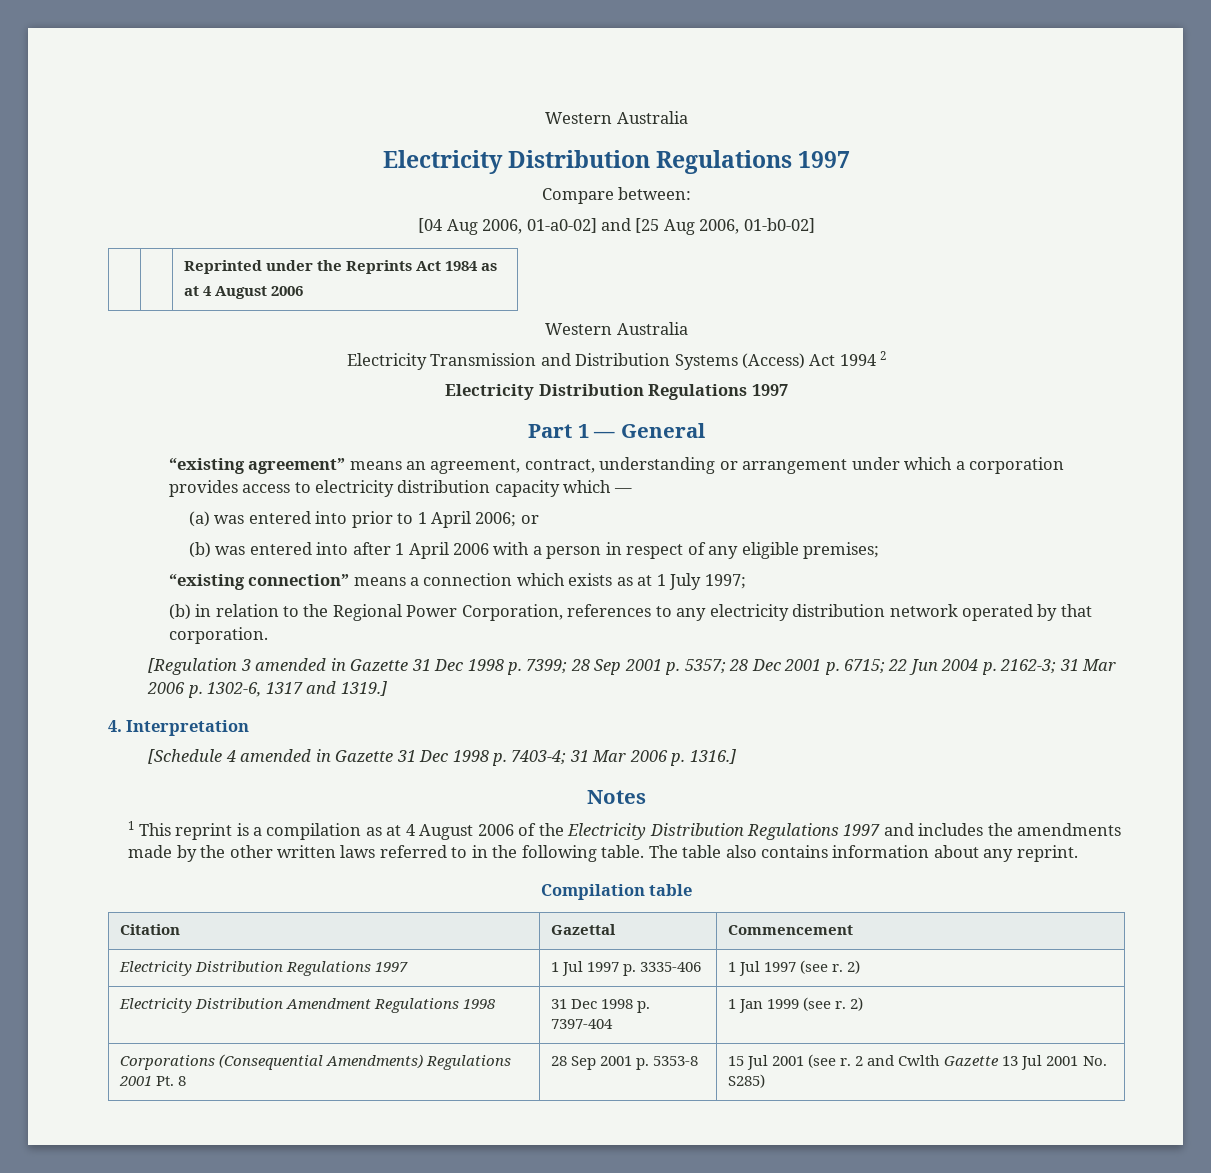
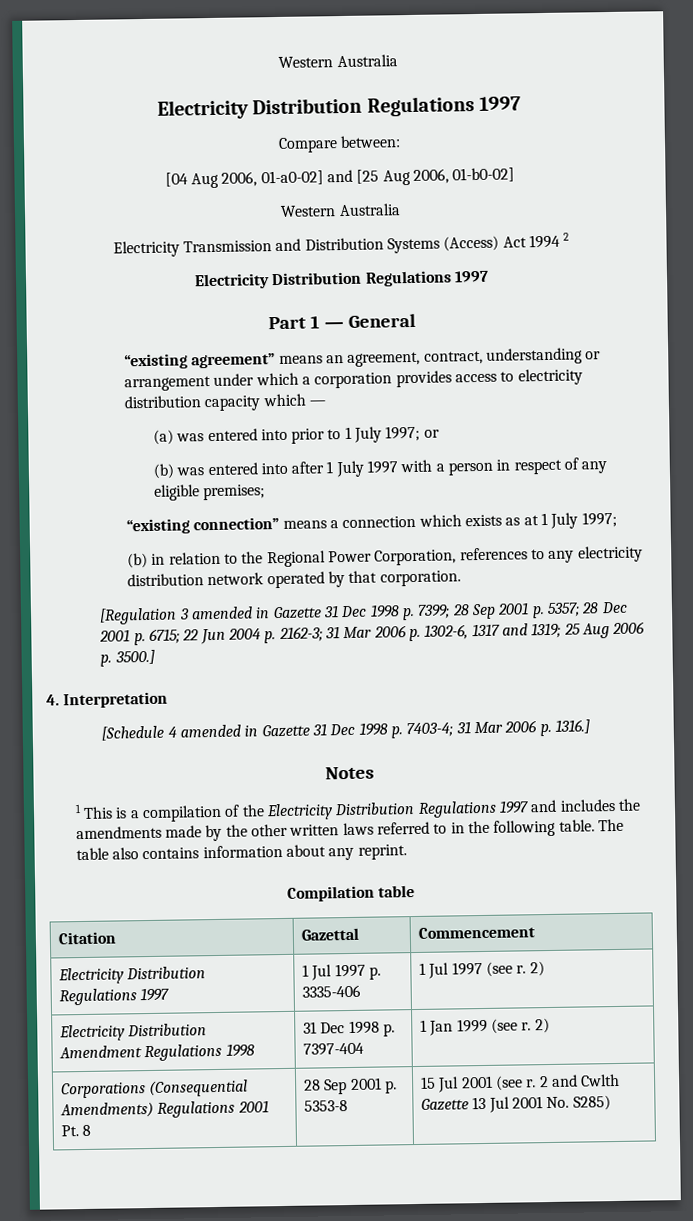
- | | Reprinted under the Reprints Act 1984 as
- at 4 August 2006
- (a) was entered into prior to 1 April 2006; or
+ (a) was entered into prior to 1 July 1997; or
- (b) was entered into after 1 April 2006 with a person in respect of any eligible premises;
+ (b) was entered into after 1 July 1997 with a person in respect of any eligible premises;
- [Regulation 3 amended in Gazette 31 Dec 1998 p. 7399; 28 Sep 2001 p. 5357; 28 Dec 2001 p. 6715; 22 Jun 2004 p. 2162-3; 31 Mar 2006 p. 1302-6, 1317 and 1319.]
+ [Regulation 3 amended in Gazette 31 Dec 1998 p. 7399; 28 Sep 2001 p. 5357; 28 Dec 2001 p. 6715; 22 Jun 2004 p. 2162-3; 31 Mar 2006 p. 1302-6, 1317 and 1319; 25 Aug 2006 p. 3500.]
- 1 This reprint is a compilation as at 4 August 2006 of the Electricity Distribution Regulations 1997 and includes the amendments made by the other written laws referred to in the following table.
+ 1 This is a compilation of the Electricity Distribution Regulations 1997 and includes the amendments made by the other written laws referred to in the following table.

